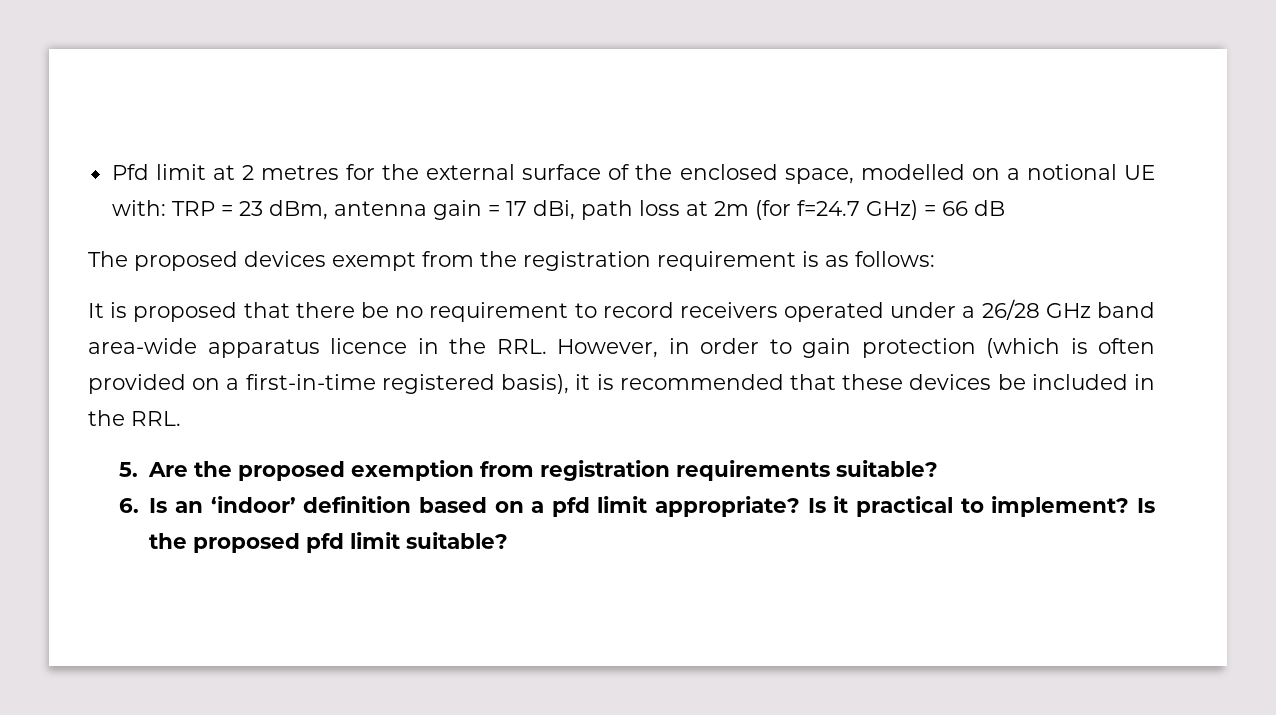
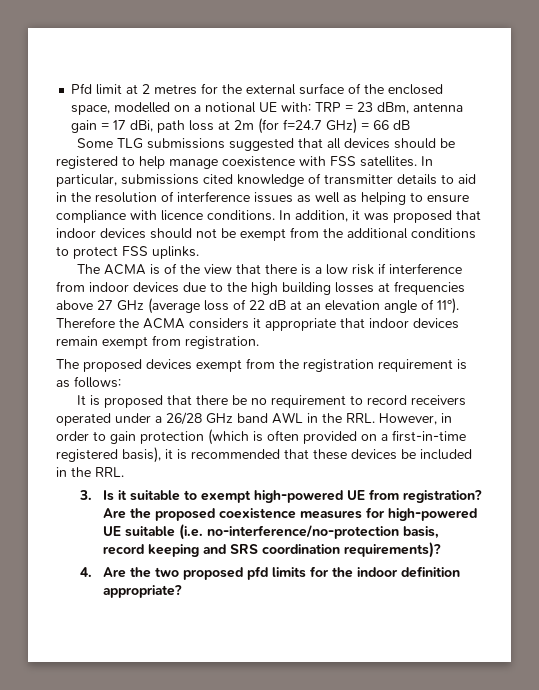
+ Some TLG submissions suggested that all devices should be registered to help manage coexistence with FSS satellites. In particular, submissions cited knowledge of transmitter details to aid in the resolution of interference issues as well as helping to ensure compliance with licence conditions. In addition, it was proposed that indoor devices should not be exempt from the additional conditions to protect FSS uplinks.
+ The ACMA is of the view that there is a low risk if interference from indoor devices due to the high building losses at frequencies above 27 GHz (average loss of 22 dB at an elevation angle of 11°). Therefore the ACMA considers it appropriate that indoor devices remain exempt from registration.
- It is proposed that there be no requirement to record receivers operated under a 26/28 GHz band area-wide apparatus licence in the RRL. However, in order to gain protection (which is often provided on a first-in-time registered basis), it is recommended that these devices be included in the RRL.
+ It is proposed that there be no requirement to record receivers operated under a 26/28 GHz band AWL in the RRL. However, in order to gain protection (which is often provided on a first-in-time registered basis), it is recommended that these devices be included in the RRL.
- 5. Are the proposed exemption from registration requirements suitable?
- 6. Is an ‘indoor’ definition based on a pfd limit appropriate? Is it practical to implement? Is the proposed pfd limit suitable?
+ 3. Is it suitable to exempt high-powered UE from registration? Are the proposed coexistence measures for high-powered UE suitable (i.e. no-interference/no-protection basis, record keeping and SRS coordination requirements)?
+ 4. Are the two proposed pfd limits for the indoor definition appropriate?

